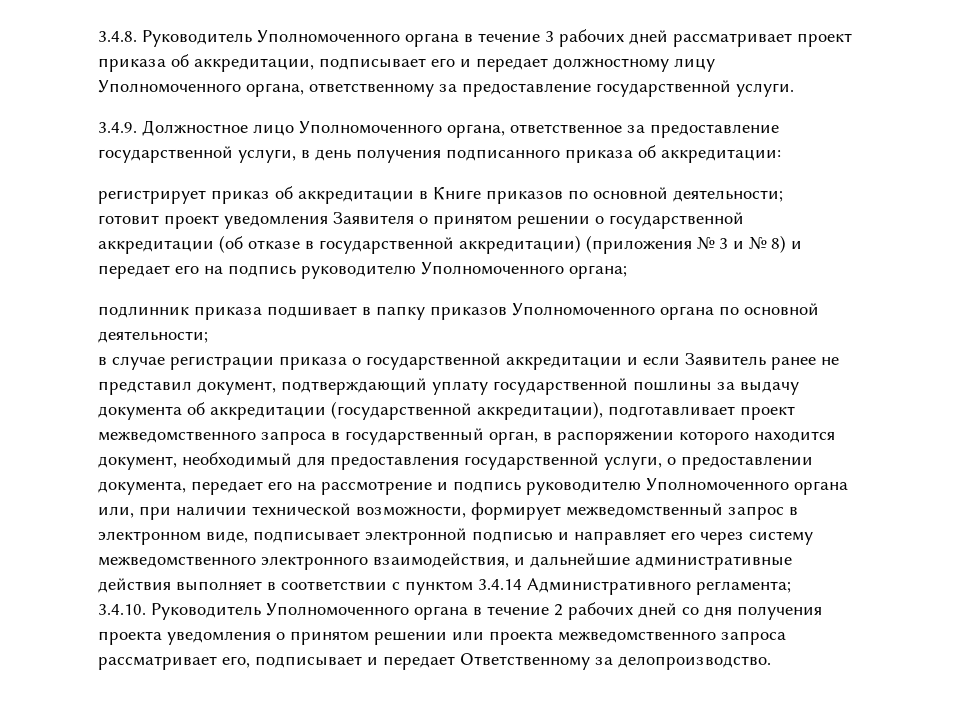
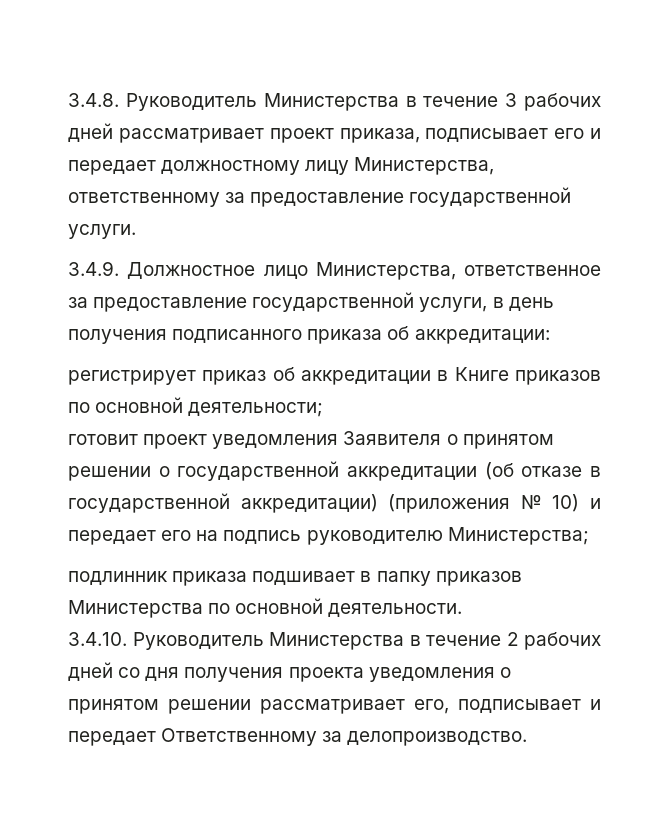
- 3.4.8. Руководитель Уполномоченного органа в течение 3 рабочих дней рассматривает проект приказа об аккредитации, подписывает его и передает должностному лицу Уполномоченного органа, ответственному за предоставление государственной услуги.
+ 3.4.8. Руководитель Министерства в течение 3 рабочих дней рассматривает проект приказа, подписывает его и передает должностному лицу Министерства, ответственному за предоставление государственной услуги.
- 3.4.9. Должностное лицо Уполномоченного органа, ответственное за предоставление государственной услуги, в день получения подписанного приказа об аккредитации:
+ 3.4.9. Должностное лицо Министерства, ответственное за предоставление государственной услуги, в день получения подписанного приказа об аккредитации:
- готовит проект уведомления Заявителя о принятом решении о государственной аккредитации (об отказе в государственной аккредитации) (приложения № 3 и № 8) и передает его на подпись руководителю Уполномоченного органа;
+ готовит проект уведомления Заявителя о принятом решении о государственной аккредитации (об отказе в государственной аккредитации) (приложения № 10) и передает его на подпись руководителю Министерства;
- подлинник приказа подшивает в папку приказов Уполномоченного органа по основной деятельности;
- в случае регистрации приказа о государственной аккредитации и если Заявитель ранее не представил документ, подтверждающий уплату государственной пошлины за выдачу документа об аккредитации (государственной аккредитации), подготавливает проект межведомственного запроса в государственный орган, в распоряжении которого находится документ, необходимый для предоставления государственной услуги, о предоставлении документа, передает его на рассмотрение и подпись руководителю Уполномоченного органа или, при наличии технической возможности, формирует межведомственный запрос в электронном виде, подписывает электронной подписью и направляет его через систему межведомственного электронного взаимодействия, и дальнейшие административные действия выполняет в соответствии с пунктом 3.4.14 Административного регламента;
+ подлинник приказа подшивает в папку приказов Министерства по основной деятельности.
- 3.4.10. Руководитель Уполномоченного органа в течение 2 рабочих дней со дня получения проекта уведомления о принятом решении или проекта межведомственного запроса рассматривает его, подписывает и передает Ответственному за делопроизводство.
+ 3.4.10. Руководитель Министерства в течение 2 рабочих дней со дня получения проекта уведомления о принятом решении рассматривает его, подписывает и передает Ответственному за делопроизводство.

